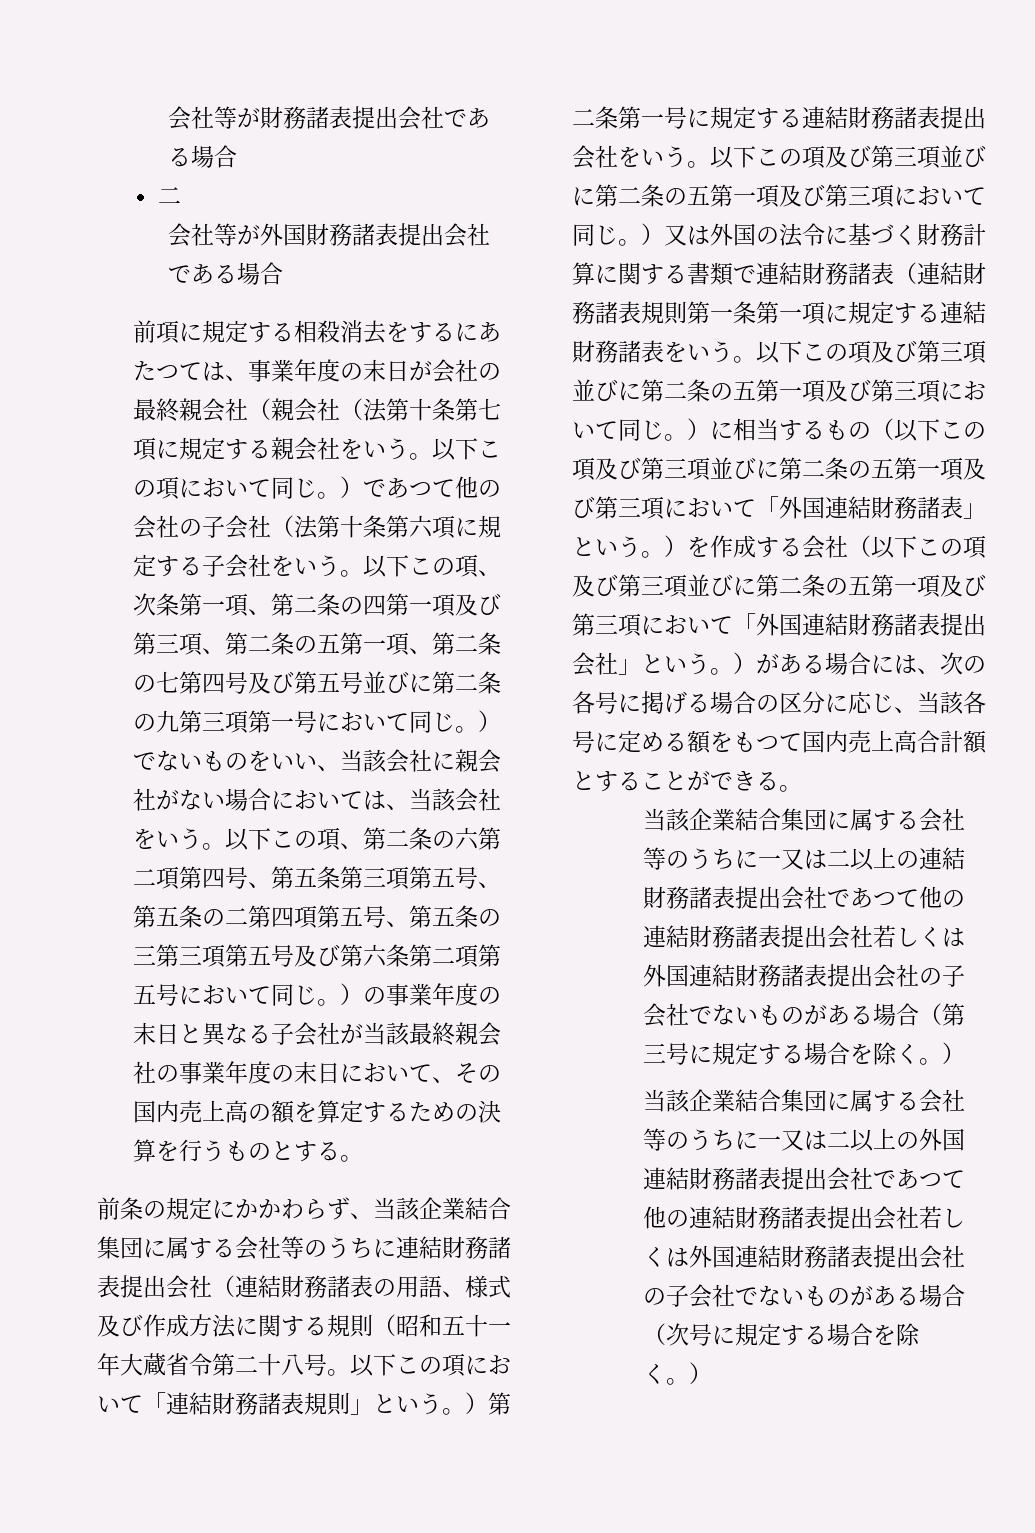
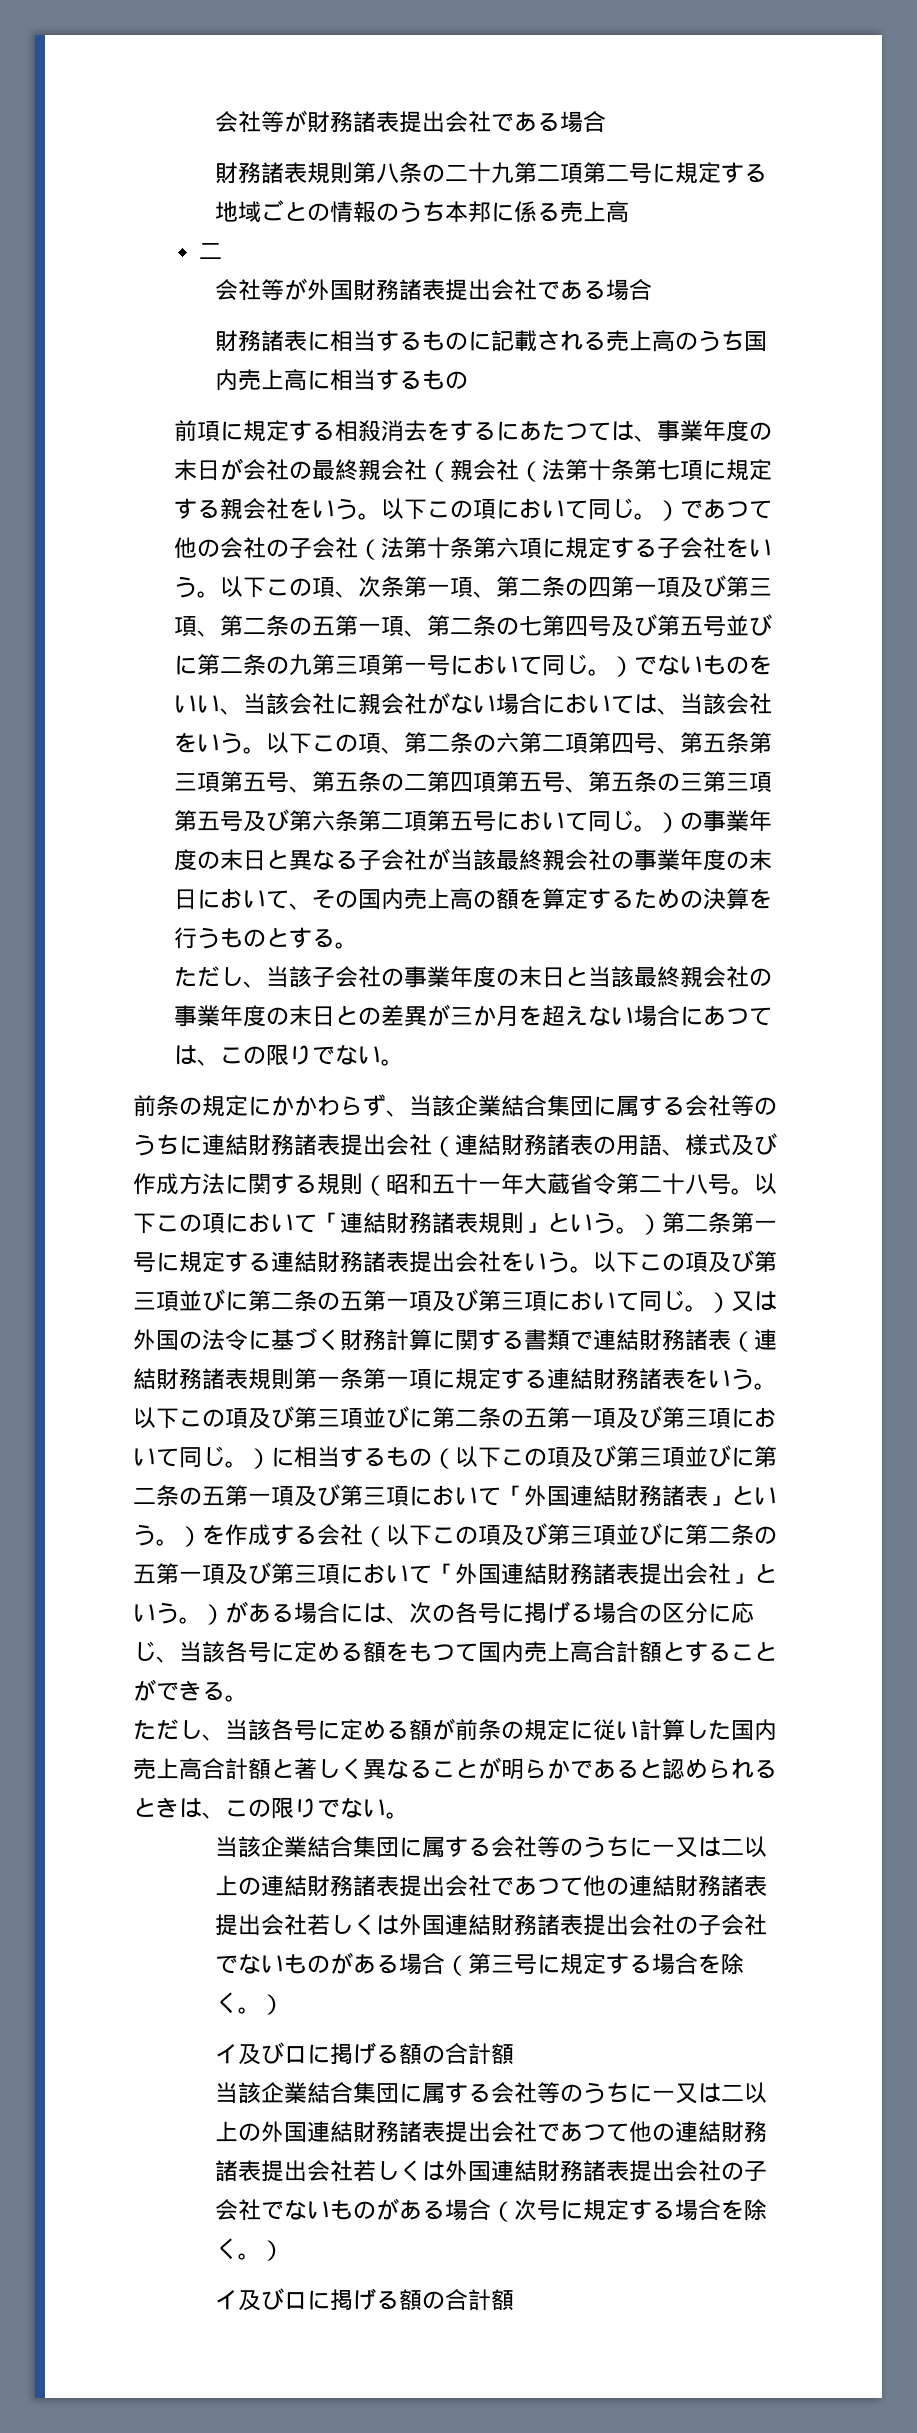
+ 財務諸表規則第八条の二十九第二項第二号に規定する地域ごとの情報のうち本邦に係る売上高
+ 財務諸表に相当するものに記載される売上高のうち国内売上高に相当するもの
+ ただし、当該子会社の事業年度の末日と当該最終親会社の事業年度の末日との差異が三か月を超えない場合にあつては、この限りでない。
+ ただし、当該各号に定める額が前条の規定に従い計算した国内売上高合計額と著しく異なることが明らかであると認められるときは、この限りでない。
  当該企業結合集団に属する会社等のうちに一又は二以上の連結財務諸表提出会社であつて他の連結財務諸表提出会社若しくは外国連結財務諸表提出会社の子会社でないものがある場合（第三号に規定する場合を除く。）
+ イ及びロに掲げる額の合計額
  当該企業結合集団に属する会社等のうちに一又は二以上の外国連結財務諸表提出会社であつて他の連結財務諸表提出会社若しくは外国連結財務諸表提出会社の子会社でないものがある場合（次号に規定する場合を除く。）
+ イ及びロに掲げる額の合計額

